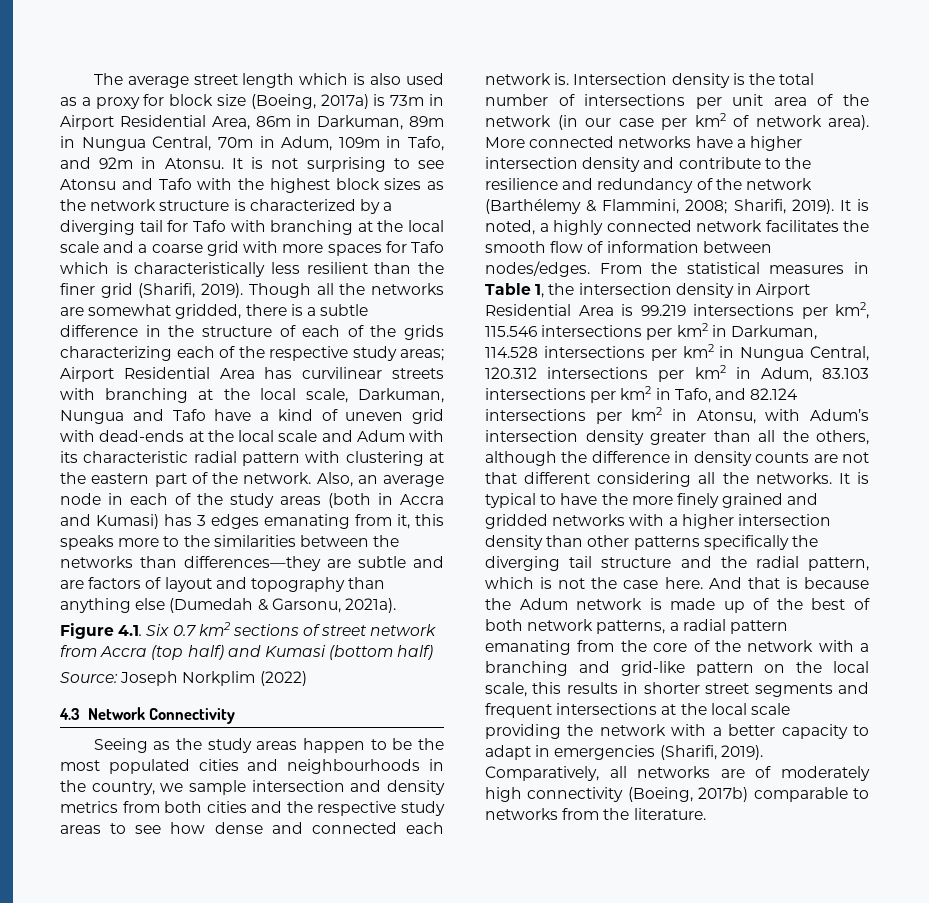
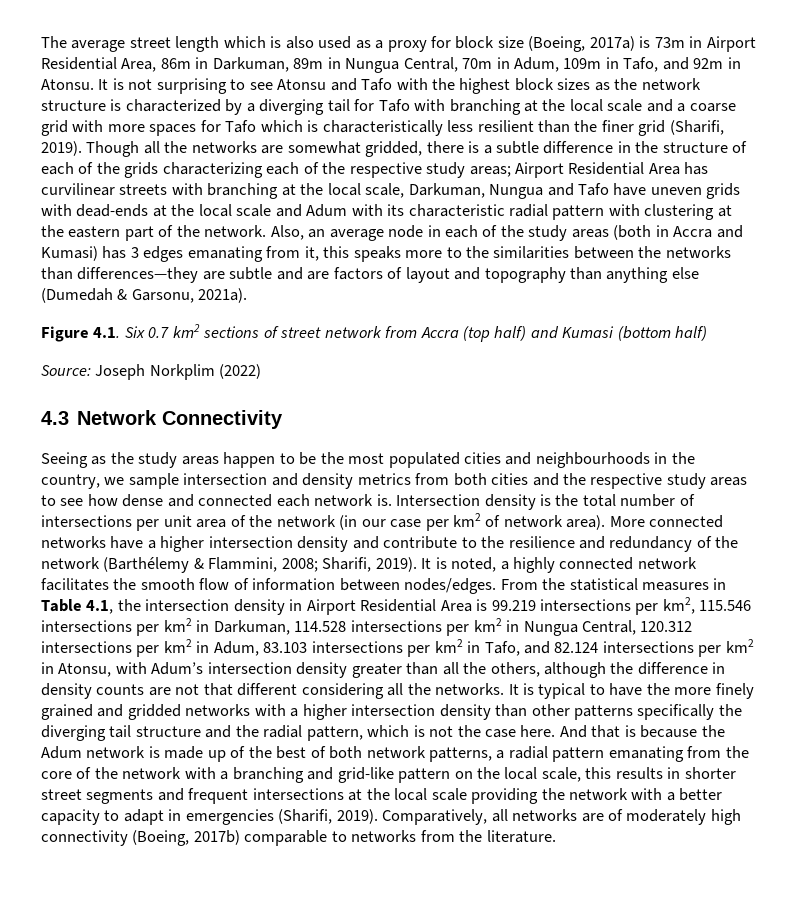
- Airport Residential Area has curvilinear streets with branching at the local scale, Darkuman, Nungua and Tafo have a kind of uneven grid with dead-ends at the local scale and Adum with its characteristic radial pattern with clustering at the eastern part of the network.
+ Airport Residential Area has curvilinear streets with branching at the local scale, Darkuman, Nungua and Tafo have uneven grids with dead-ends at the local scale and Adum with its characteristic radial pattern with clustering at the eastern part of the network.
- From the statistical measures in Table 1, the intersection density in Airport Residential Area is 99.219 intersections per km2, 115.546 intersections per km2 in Darkuman, 114.528 intersections per km2 in Nungua Central, 120.312 intersections per km2 in Adum, 83.103 intersections per km2 in Tafo, and 82.124 intersections per km2 in Atonsu, with Adum’s intersection density greater than all the others, although the difference in density counts are not that different considering all the networks.
+ From the statistical measures in Table 4.1, the intersection density in Airport Residential Area is 99.219 intersections per km2, 115.546 intersections per km2 in Darkuman, 114.528 intersections per km2 in Nungua Central, 120.312 intersections per km2 in Adum, 83.103 intersections per km2 in Tafo, and 82.124 intersections per km2 in Atonsu, with Adum’s intersection density greater than all the others, although the difference in density counts are not that different considering all the networks.

